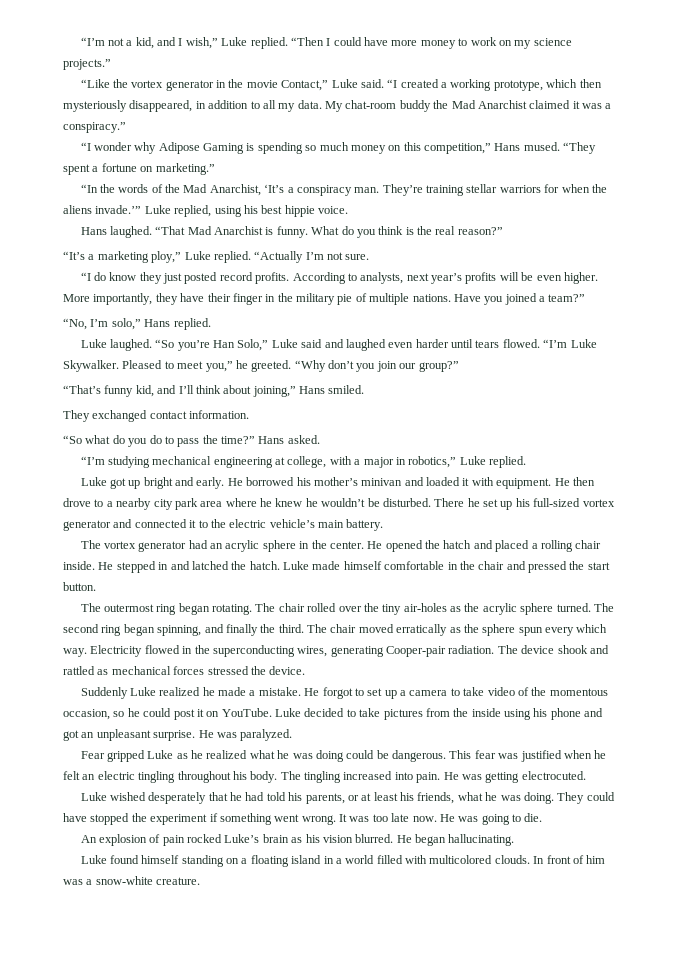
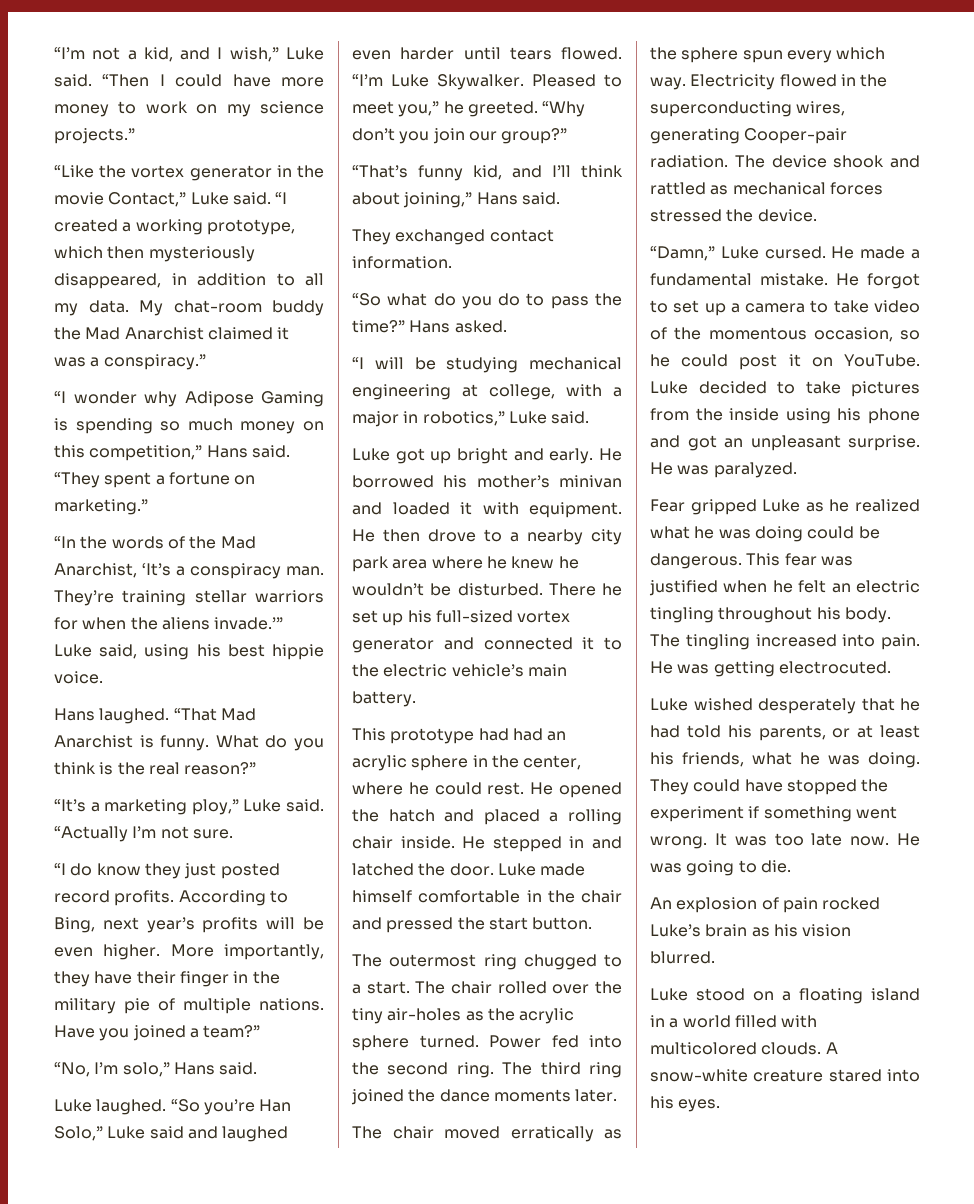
- “I’m not a kid, and I wish,” Luke replied.
+ “I’m not a kid, and I wish,” Luke said.
- “I wonder why Adipose Gaming is spending so much money on this competition,” Hans mused.
+ “I wonder why Adipose Gaming is spending so much money on this competition,” Hans said.
- Luke replied, using his best hippie voice.
+ Luke said, using his best hippie voice.
- “It’s a marketing ploy,” Luke replied.
+ “It’s a marketing ploy,” Luke said.
- According to analysts, next year’s profits will be even higher.
+ According to Bing, next year’s profits will be even higher.
- “No, I’m solo,” Hans replied.
+ “No, I’m solo,” Hans said.
- “That’s funny kid, and I’ll think about joining,” Hans smiled.
+ “That’s funny kid, and I’ll think about joining,” Hans said.
- “I’m studying mechanical engineering at college, with a major in robotics,” Luke replied.
+ “I will be studying mechanical engineering at college, with a major in robotics,” Luke said.
- The vortex generator had an acrylic sphere in the center.
+ This prototype had had an acrylic sphere in the center, where he could rest.
- He stepped in and latched the hatch.
+ He stepped in and latched the door.
- The outermost ring began rotating.
+ The outermost ring chugged to a start.
- The second ring began spinning, and finally the third. The chair moved erratically as the sphere spun every which way.
+ Power fed into the second ring. The third ring joined the dance moments later.
+ The chair moved erratically as the sphere spun every which way.
- Suddenly Luke realized he made a mistake.
+ “Damn,” Luke cursed. He made a fundamental mistake.
- An explosion of pain rocked Luke’s brain as his vision blurred. He began hallucinating.
- Luke found himself standing on a floating island in a world filled with multicolored clouds.
+ An explosion of pain rocked Luke’s brain as his vision blurred.
+ Luke stood on a floating island in a world filled with multicolored clouds.
- In front of him was a snow-white creature.
+ A snow-white creature stared into his eyes.

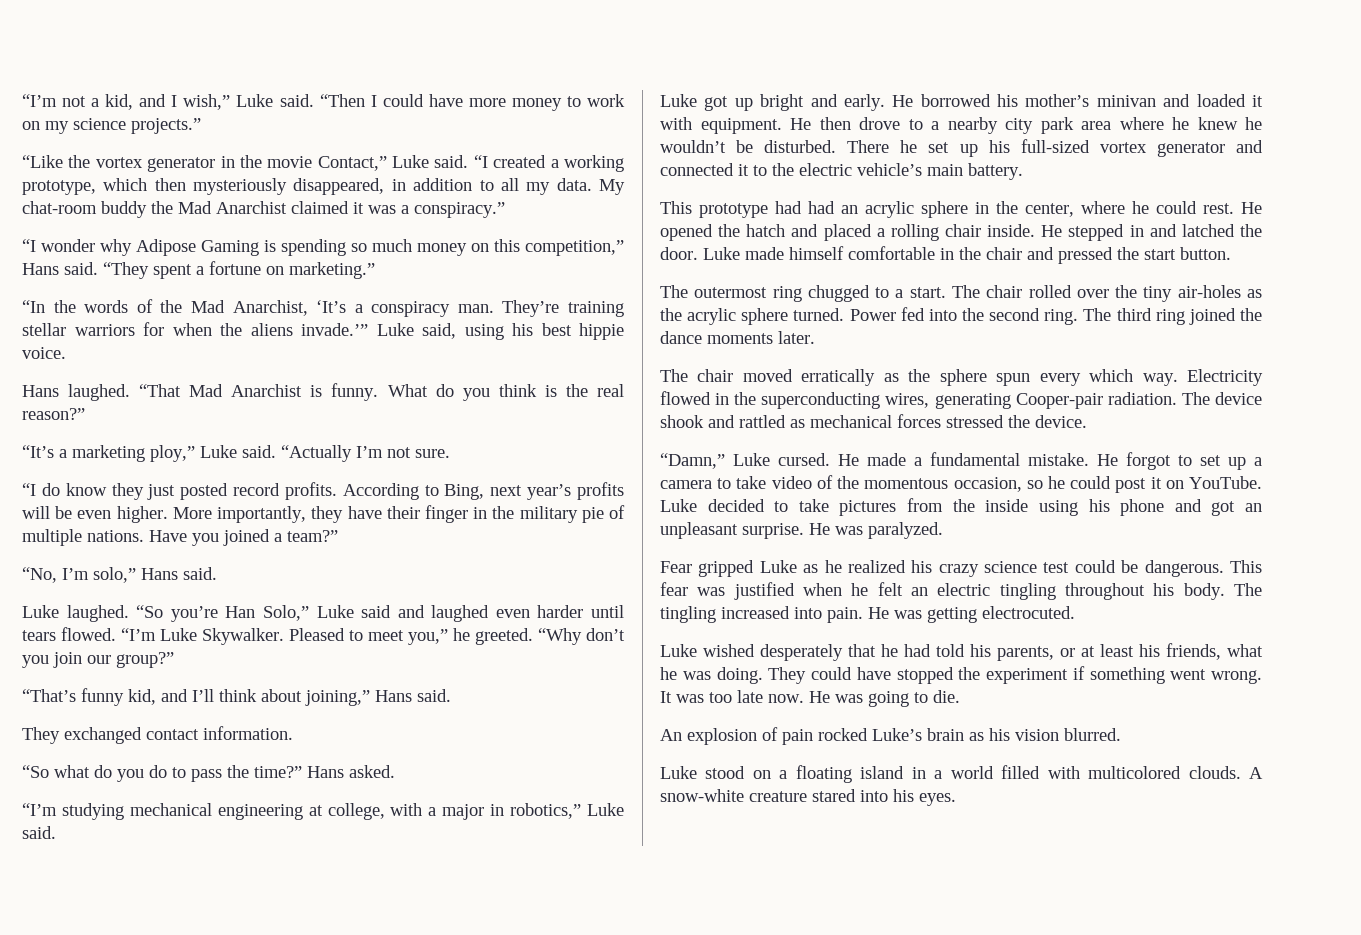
- “I will be studying mechanical engineering at college, with a major in robotics,” Luke said.
+ “I’m studying mechanical engineering at college, with a major in robotics,” Luke said.
- Fear gripped Luke as he realized what he was doing could be dangerous.
+ Fear gripped Luke as he realized his crazy science test could be dangerous.

